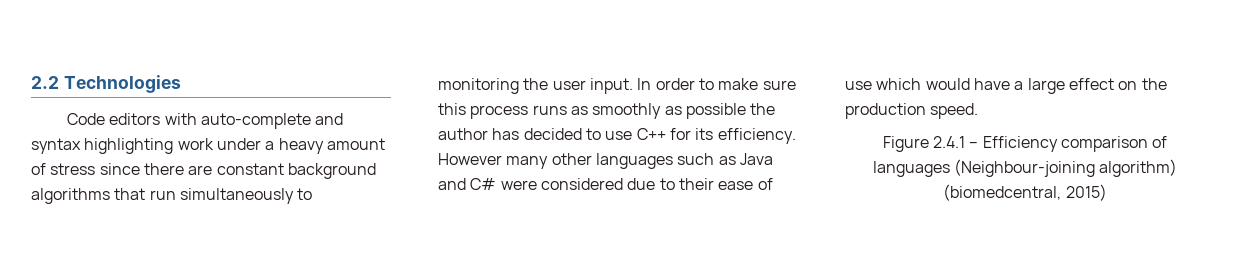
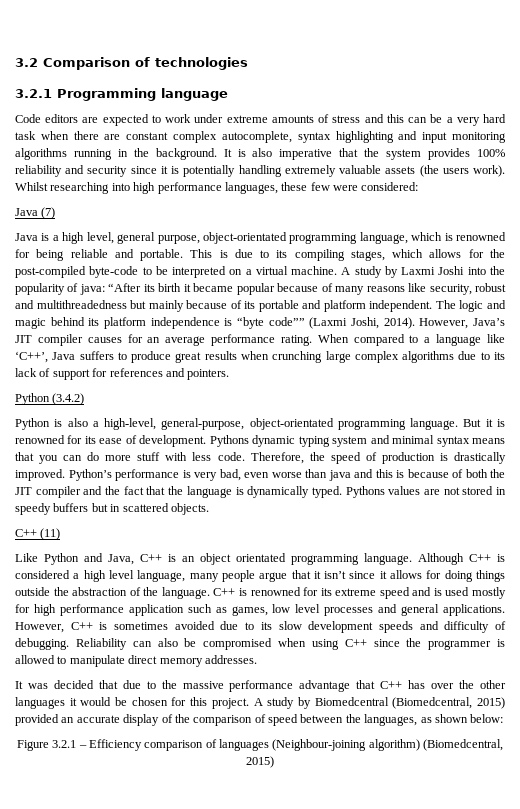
- 2.2 Technologies
- Code editors with auto-complete and syntax highlighting work under a heavy amount of stress since there are constant background algorithms that run simultaneously to monitoring the user input. In order to make sure this process runs as smoothly as possible the author has decided to use C++ for its efficiency. However many other languages such as Java and C# were considered due to their ease of use which would have a large effect on the production speed.
+ 3.2 Comparison of technologies
+ 3.2.1 Programming language
+ Code editors are expected to work under extreme amounts of stress and this can be a very hard task when there are constant complex autocomplete, syntax highlighting and input monitoring algorithms running in the background. It is also imperative that the system provides 100% reliability and security since it is potentially handling extremely valuable assets (the users work). Whilst researching into high performance languages, these few were considered:
+ Java (7)
+ Java is a high level, general purpose, object-orientated programming language, which is renowned for being reliable and portable. This is due to its compiling stages, which allows for the post-compiled byte-code to be interpreted on a virtual machine. A study by Laxmi Joshi into the popularity of java: “After its birth it became popular because of many reasons like security, robust and multithreadedness but mainly because of its portable and platform independent. The logic and magic behind its platform independence is “byte code”” (Laxmi Joshi, 2014). However, Java’s JIT compiler causes for an average performance rating. When compared to a language like ‘C++’, Java suffers to produce great results when crunching large complex algorithms due to its lack of support for references and pointers.
+ Python (3.4.2)
+ Python is also a high-level, general-purpose, object-orientated programming language. But it is renowned for its ease of development. Pythons dynamic typing system and minimal syntax means that you can do more stuff with less code. Therefore, the speed of production is drastically improved. Python’s performance is very bad, even worse than java and this is because of both the JIT compiler and the fact that the language is dynamically typed. Pythons values are not stored in speedy buffers but in scattered objects.
+ C++ (11)
+ Like Python and Java, C++ is an object orientated programming language. Although C++ is considered a high level language, many people argue that it isn’t since it allows for doing things outside the abstraction of the language. C++ is renowned for its extreme speed and is used mostly for high performance application such as games, low level processes and general applications. However, C++ is sometimes avoided due to its slow development speeds and difficulty of debugging. Reliability can also be compromised when using C++ since the programmer is allowed to manipulate direct memory addresses.
+ It was decided that due to the massive performance advantage that C++ has over the other languages it would be chosen for this project. A study by Biomedcentral (Biomedcentral, 2015) provided an accurate display of the comparison of speed between the languages, as shown below:
- Figure 2.4.1 – Efficiency comparison of languages (Neighbour-joining algorithm) (biomedcentral, 2015)
+ Figure 3.2.1 – Efficiency comparison of languages (Neighbour-joining algorithm) (Biomedcentral, 2015)

